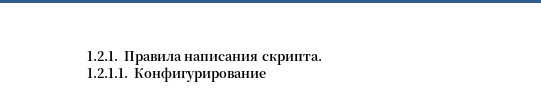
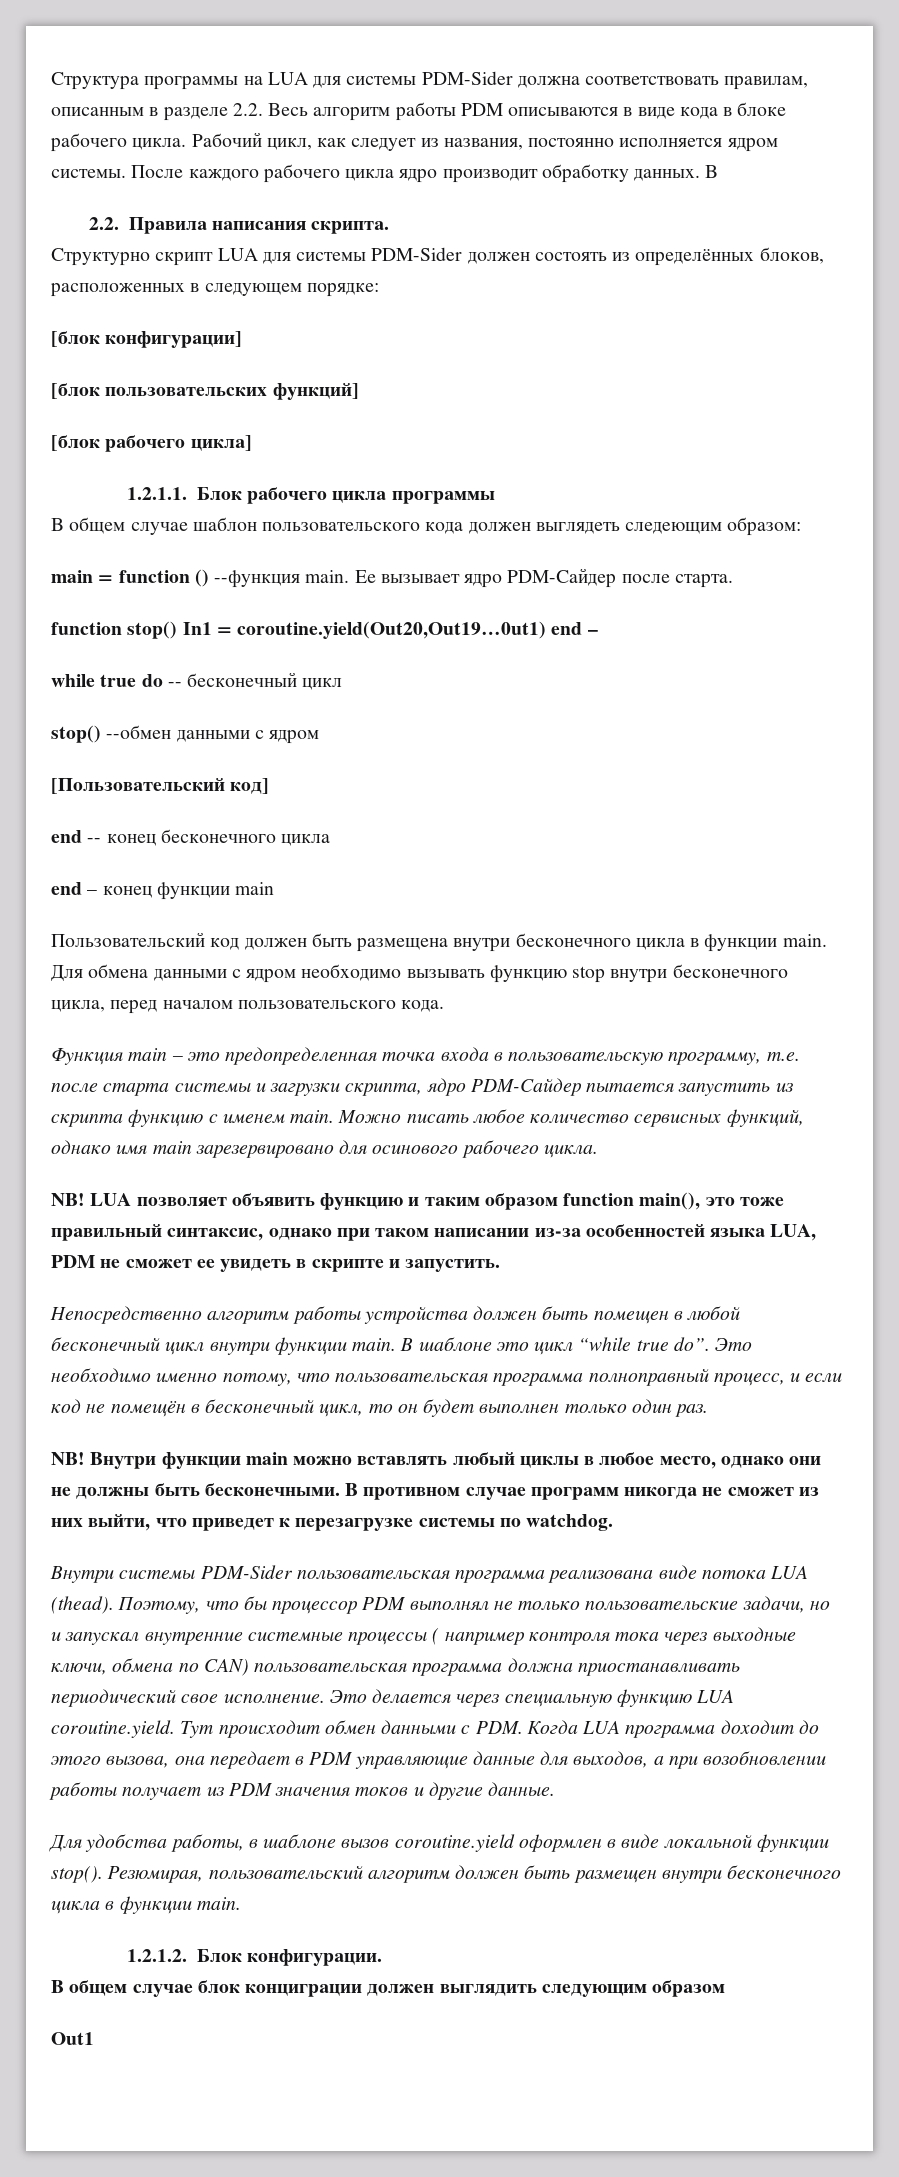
- 1.2.1. Правила написания скрипта.
- 1.2.1.1. Конфигурирование
+ Структура программы на LUA для системы PDM-Sider должна соответствовать правилам, описанным в разделе 2.2. Весь алгоритм работы PDM описываются в виде кода в блоке рабочего цикла. Рабочий цикл, как следует из названия, постоянно исполняется ядром системы. После каждого рабочего цикла ядро производит обработку данных. В
+ 2.2. Правила написания скрипта.
+ Структурно скрипт LUA для системы PDM-Sider должен состоять из определённых блоков, расположенных в следующем порядке:
+ [блок конфигурации]
+ [блок пользовательских функций]
+ [блок рабочего цикла]
+ 1.2.1.1. Блок рабочего цикла программы
+ В общем случае шаблон пользовательского кода должен выглядеть следeющим образом:
+ main = function () --функция main. Ее вызывает ядро PDM-Сайдер после старта.
+ function stop() In1 = coroutine.yield(Out20,Out19…0ut1) end –
+ while true do -- бесконечный цикл
+ stop() --обмен данными с ядром
+ [Пользовательский код]
+ end -- конец бесконечного цикла
+ end – конец функции main
+ Пользовательский код должен быть размещена внутри бесконечного цикла в функции main. Для обмена данными с ядром необходимо вызывать функцию stop внутри бесконечного цикла, перед началом пользовательского кода.
+ Функция main – это предопределенная точка входа в пользовательскую программу, т.е. после старта системы и загрузки скрипта, ядро PDM-Сайдер пытается запустить из скрипта функцию c именем main. Можно писать любое количество сервисных функций, однако имя main зарезервировано для осинового рабочего цикла.
+ NB! LUA позволяет объявить функцию и таким образом function main(), это тоже правильный синтаксис, однако при таком написании из-за особенностей языка LUA, PDM не сможет ее увидеть в скрипте и запустить.
+ Непосредственно алгоритм работы устройства должен быть помещен в любой бесконечный цикл внутри функции main. В шаблоне это цикл “while true do”. Это необходимо именно потому, что пользовательская программа полноправный процесс, и если код не помещён в бесконечный цикл, то он будет выполнен только один раз.
+ NB! Внутри функции main можно вставлять любый циклы в любое место, однако они не должны быть бесконечными. В противном случае программ никогда не сможет из них выйти, что приведет к перезагрузке системы по watchdog.
+ Внутри системы PDM-Sider пользовательская программа реализована виде потока LUA (thead). Поэтому, что бы процессор PDM выполнял не только пользовательские задачи, но и запускал внутренние системные процессы ( например контроля тока через выходные ключи, обмена по CAN) пользовательская программа должна приостанавливать периодический свое исполнение. Это делается через специальную функцию LUA coroutine.yield. Тут происходит обмен данными с PDM. Когда LUA программа доходит до этого вызова, она передает в PDM управляющие данные для выходов, а при возобновлении работы получает из PDM значения токов и другие данные.
+ Для удобства работы, в шаблоне вызов coroutine.yield оформлен в виде локальной функции stop(). Резюмирая, пользовательский алгоритм должен быть размещен внутри бесконечного цикла в функции main.
+ 1.2.1.2. Блок конфигурации.
+ В общем случае блок конциграции должен выглядить следующим образом
+ Out1

